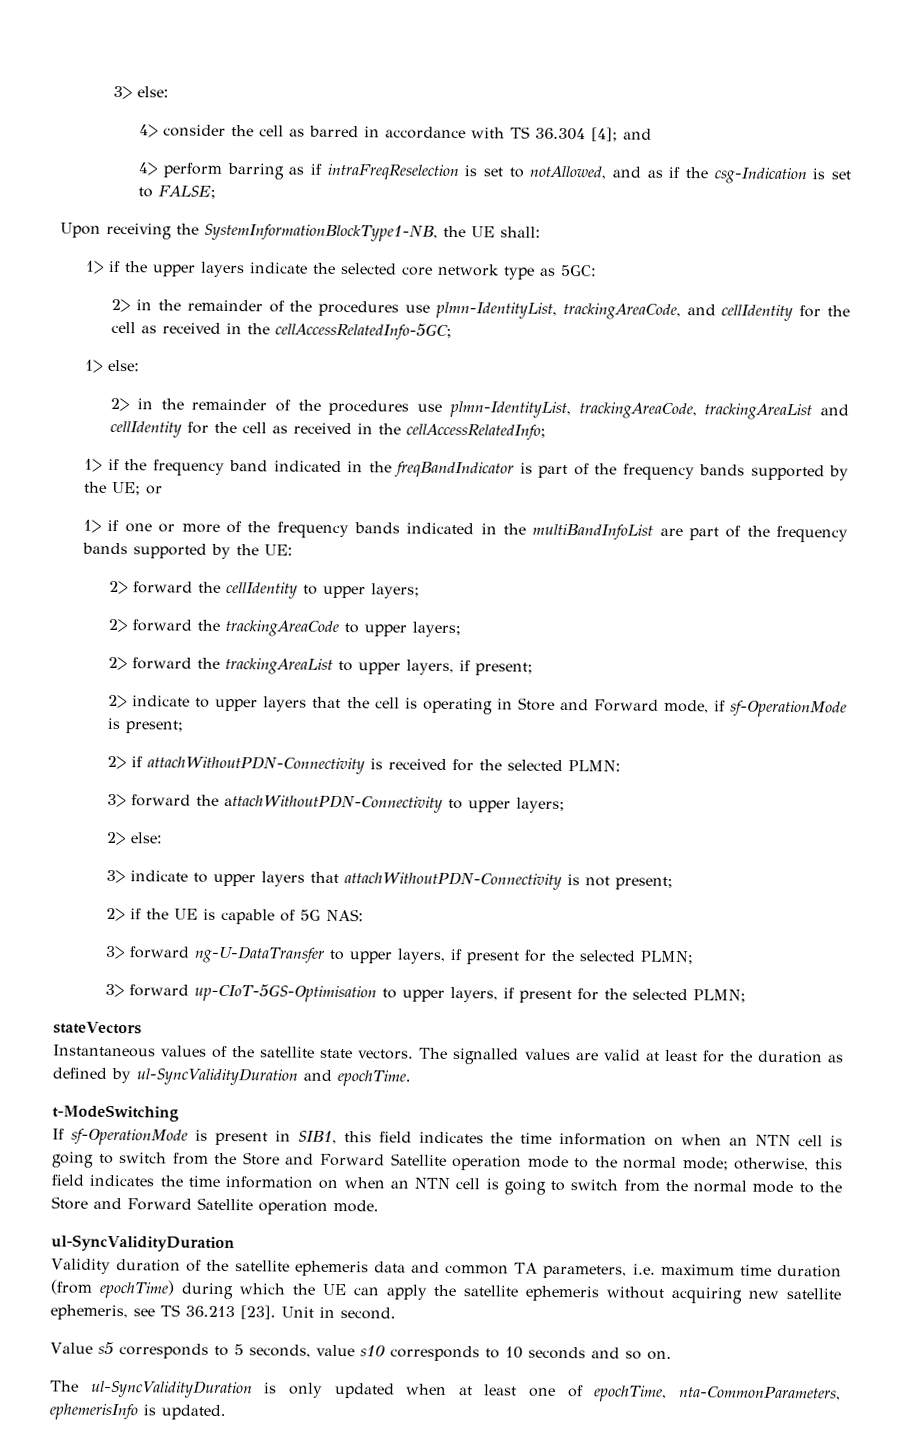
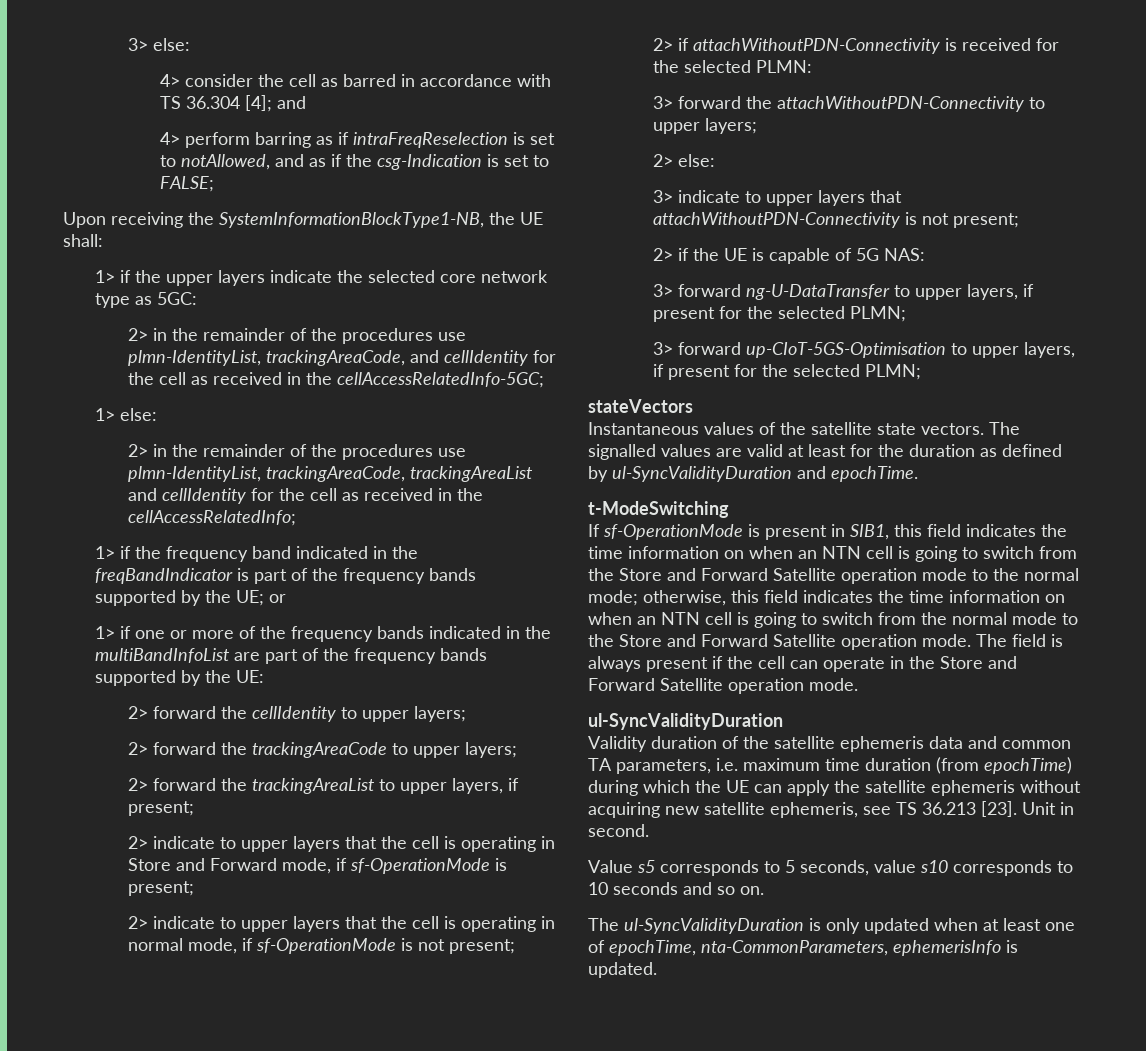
+ 2> indicate to upper layers that the cell is operating in normal mode, if sf-OperationMode is not present;
+ The field is always present if the cell can operate in the Store and Forward Satellite operation mode.

